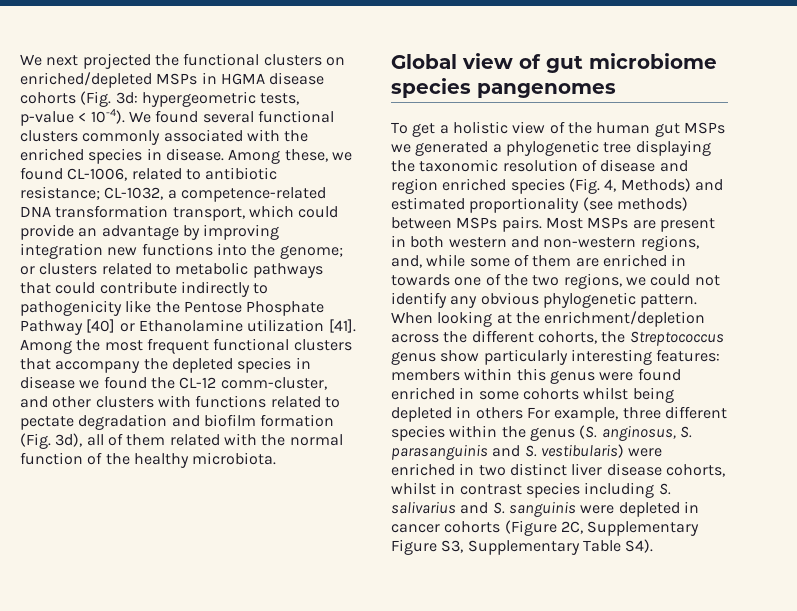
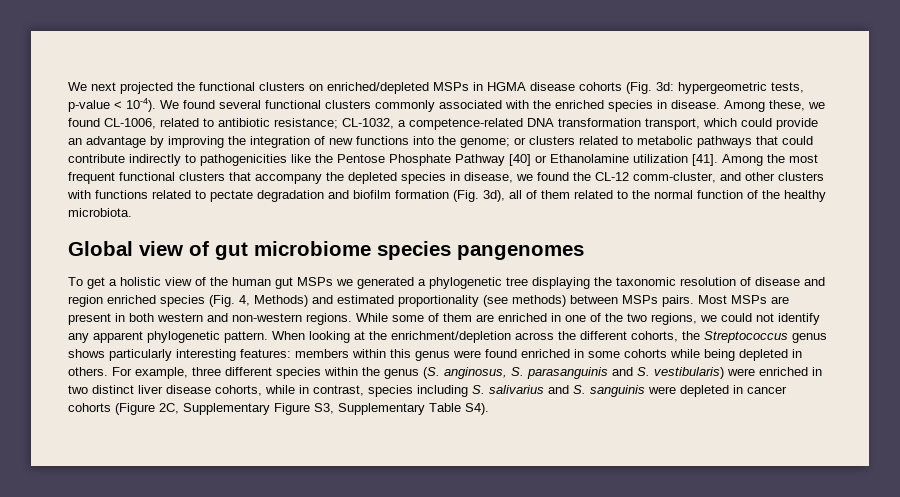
- Among these, we found CL-1006, related to antibiotic resistance; CL-1032, a competence-related DNA transformation transport, which could provide an advantage by improving integration new functions into the genome; or clusters related to metabolic pathways that could contribute indirectly to pathogenicity like the Pentose Phosphate Pathway [40] or Ethanolamine utilization [41].
+ Among these, we found CL-1006, related to antibiotic resistance; CL-1032, a competence-related DNA transformation transport, which could provide an advantage by improving the integration of new functions into the genome; or clusters related to metabolic pathways that could contribute indirectly to pathogenicities like the Pentose Phosphate Pathway [40] or Ethanolamine utilization [41].
- Among the most frequent functional clusters that accompany the depleted species in disease we found the CL-12 comm-cluster, and other clusters with functions related to pectate degradation and biofilm formation (Fig. 3d), all of them related with the normal function of the healthy microbiota.
+ Among the most frequent functional clusters that accompany the depleted species in disease, we found the CL-12 comm-cluster, and other clusters with functions related to pectate degradation and biofilm formation (Fig. 3d), all of them related to the normal function of the healthy microbiota.
- Most MSPs are present in both western and non-western regions, and, while some of them are enriched in towards one of the two regions, we could not identify any obvious phylogenetic pattern.
+ Most MSPs are present in both western and non-western regions. While some of them are enriched in one of the two regions, we could not identify any apparent phylogenetic pattern.
- When looking at the enrichment/depletion across the different cohorts, the Streptococcus genus show particularly interesting features:
+ When looking at the enrichment/depletion across the different cohorts, the Streptococcus genus shows particularly interesting features:
- members within this genus were found enriched in some cohorts whilst being depleted in others For example, three different species within the genus (S. anginosus, S. parasanguinis and S. vestibularis) were enriched in two distinct liver disease cohorts, whilst in contrast species including S. salivarius and S. sanguinis were depleted in cancer cohorts (Figure 2C, Supplementary Figure S3, Supplementary Table S4).
+ members within this genus were found enriched in some cohorts while being depleted in others. For example, three different species within the genus (S. anginosus, S. parasanguinis and S. vestibularis) were enriched in two distinct liver disease cohorts, while in contrast, species including S. salivarius and S. sanguinis were depleted in cancer cohorts (Figure 2C, Supplementary Figure S3, Supplementary Table S4).

